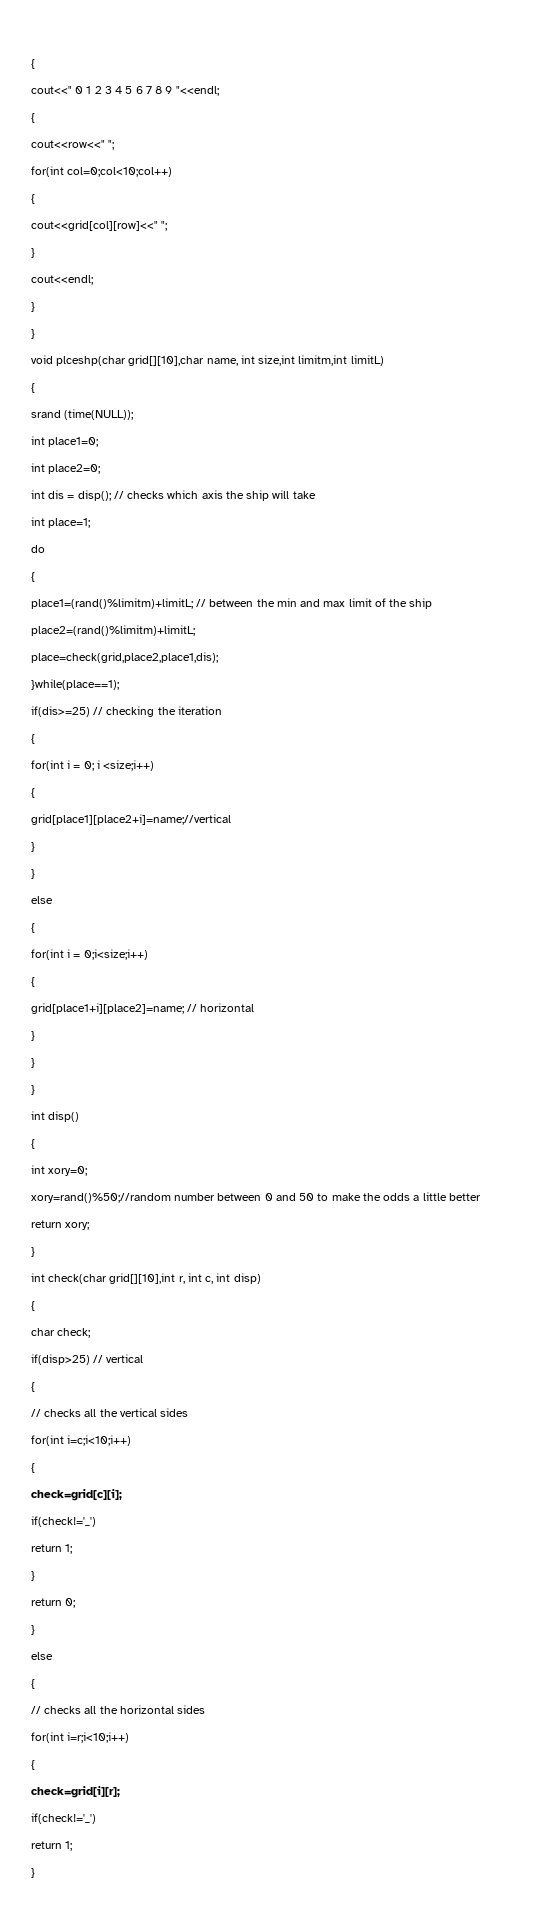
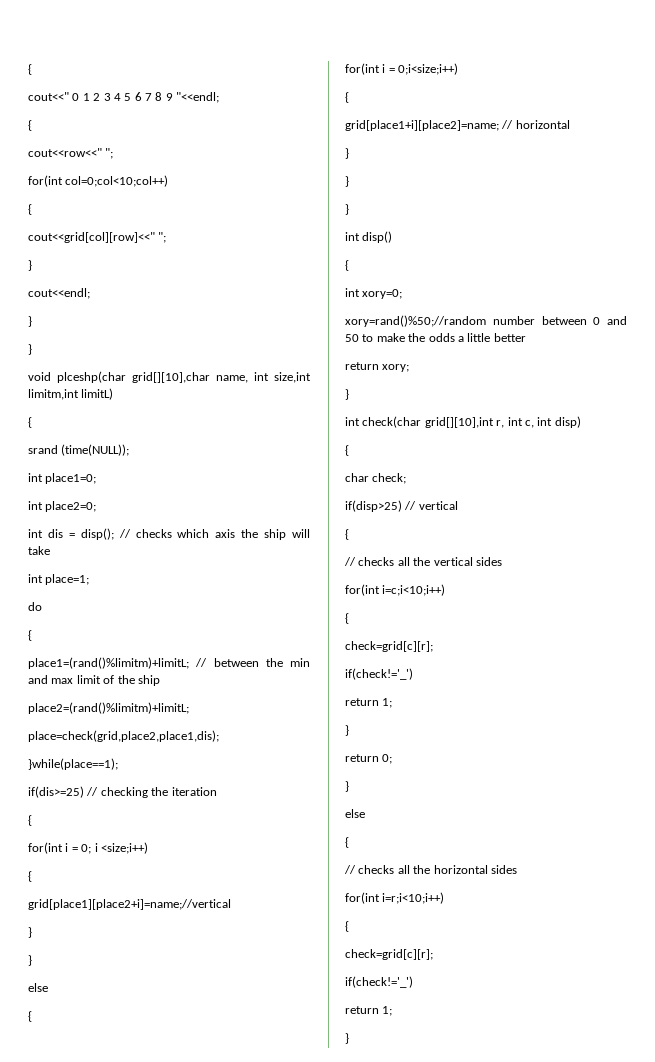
  for(int i=c;i<10;i++)
  {
- check=grid[c][i];
+ check=grid[c][r];
  for(int i=r;i<10;i++)
  {
- check=grid[i][r];
+ check=grid[c][r];

